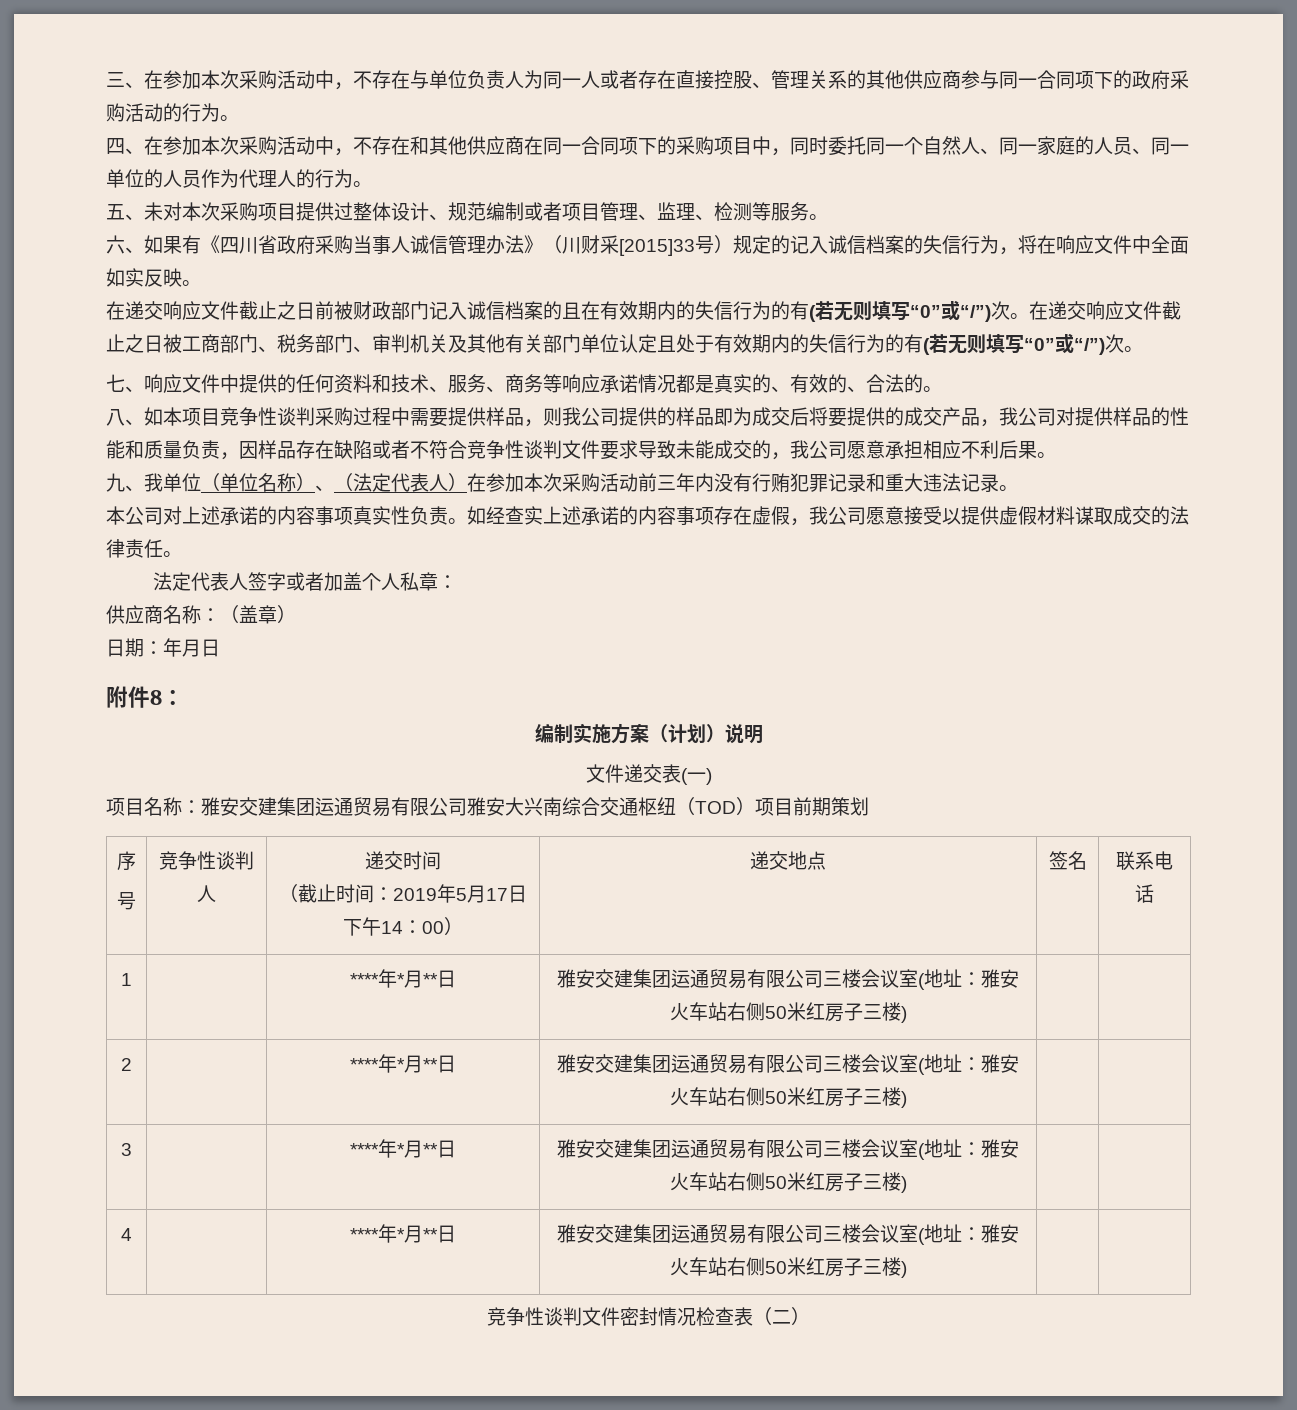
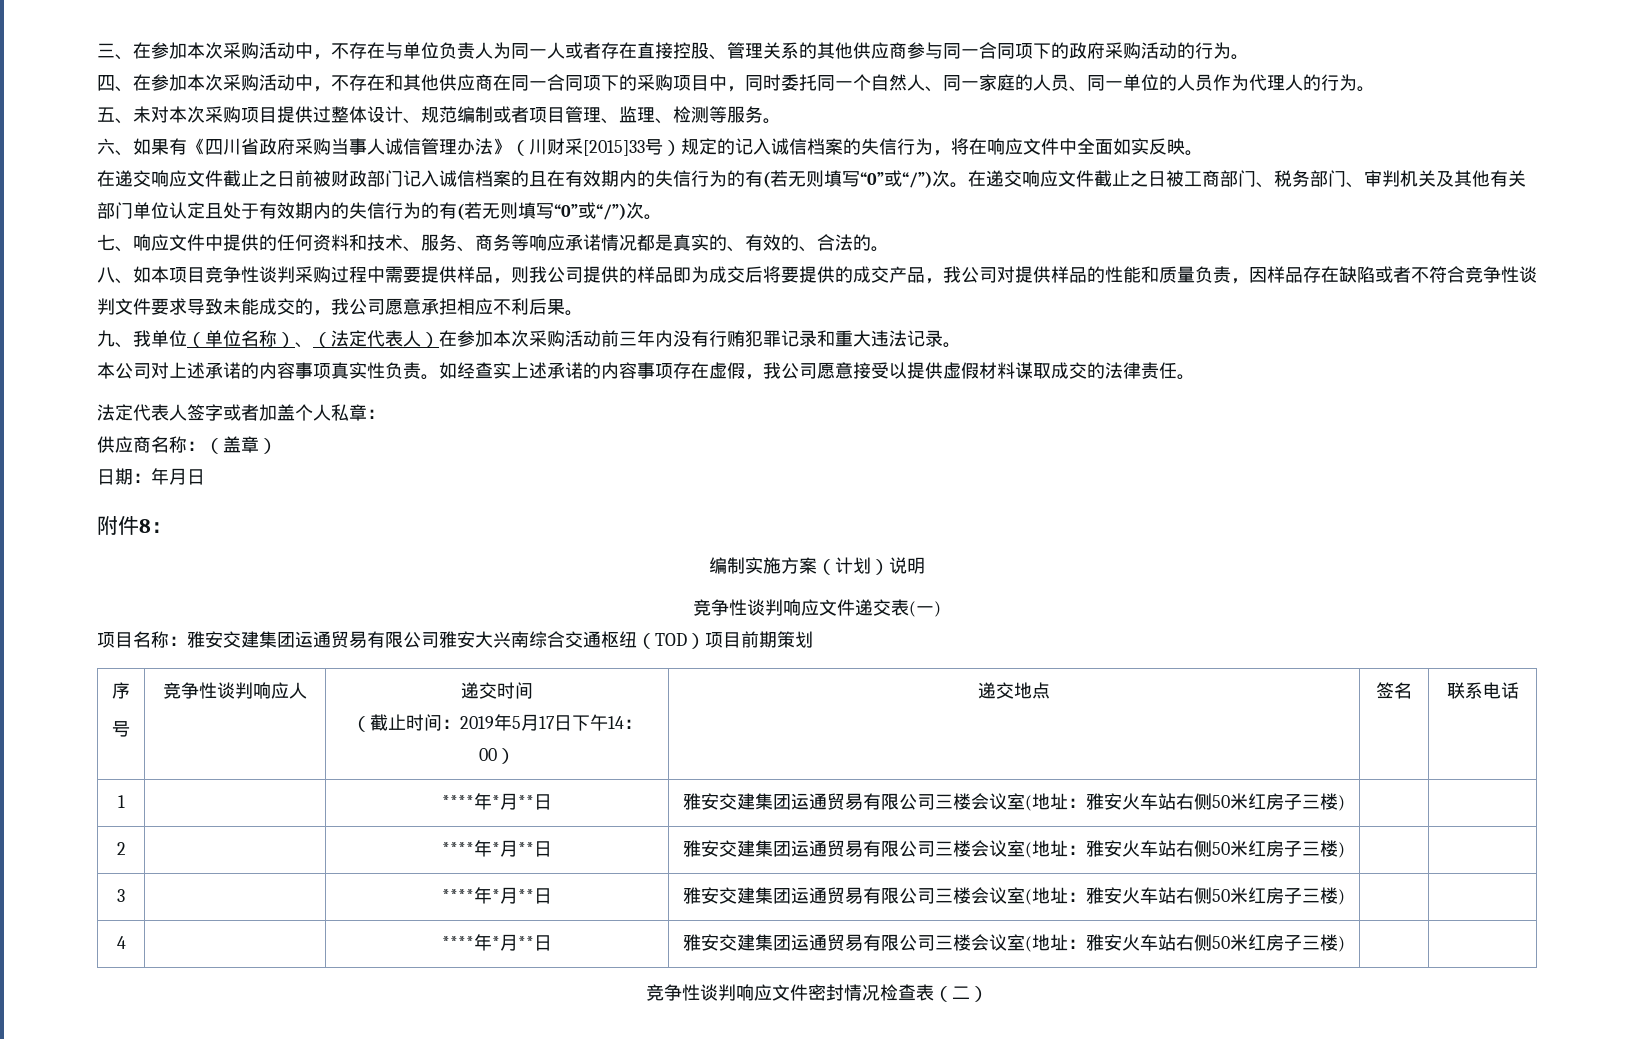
- 文件递交表(一)
+ 竞争性谈判响应文件递交表(一)
  序
- 号 | 竞争性谈判人 | 递交时间
+ 号 | 竞争性谈判响应人 | 递交时间
- 竞争性谈判文件密封情况检查表（二）
+ 竞争性谈判响应文件密封情况检查表（二）

